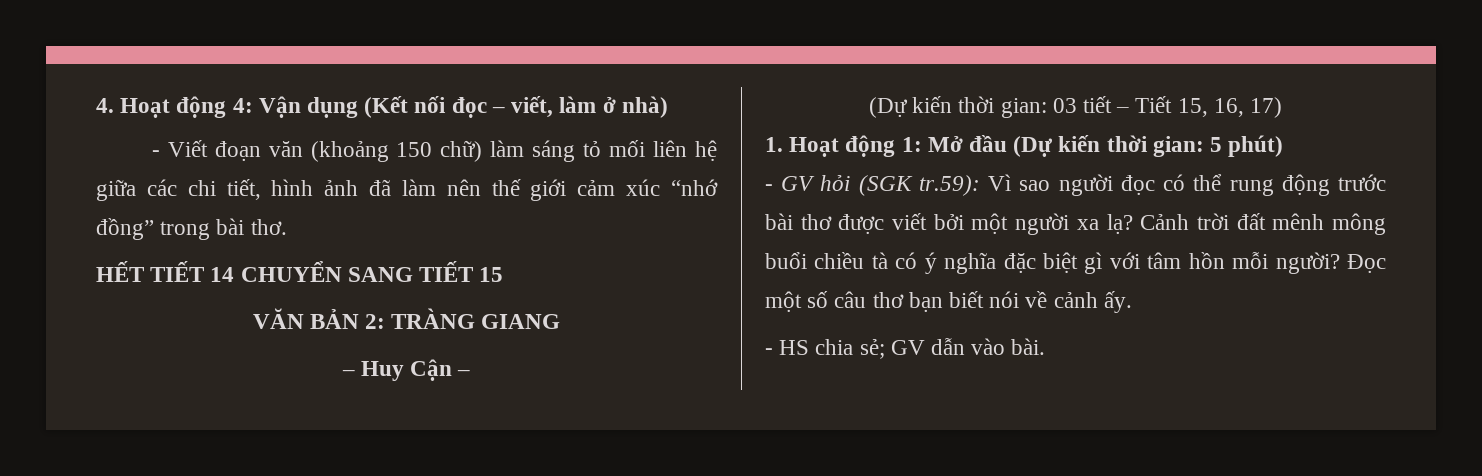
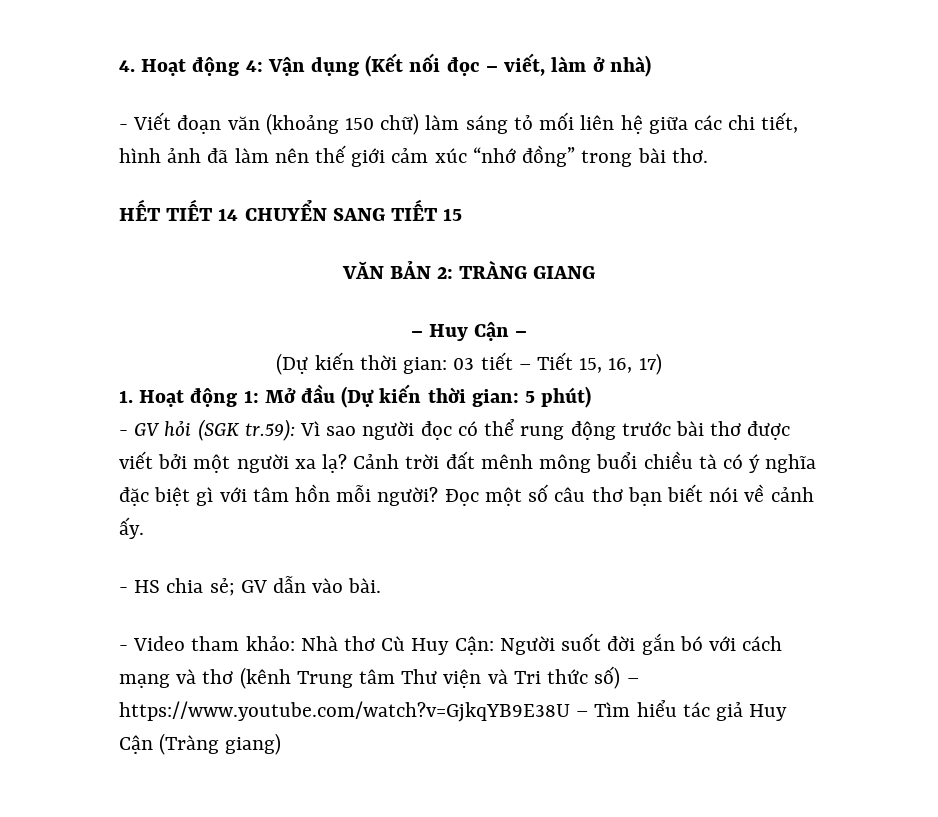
+ - Video tham khảo: Nhà thơ Cù Huy Cận: Người suốt đời gắn bó với cách mạng và thơ (kênh Trung tâm Thư viện và Tri thức số) – https://www.youtube.com/watch?v=GjkqYB9E38U – Tìm hiểu tác giả Huy Cận (Tràng giang)

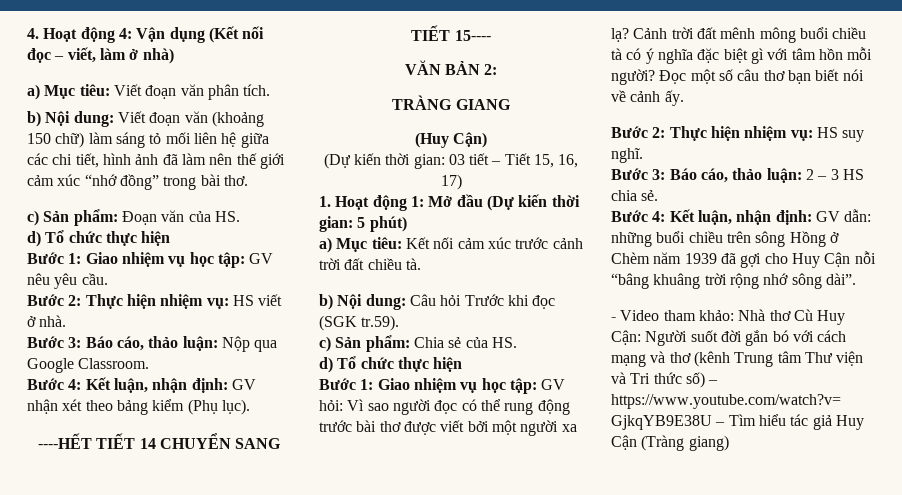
- - Viết đoạn văn (khoảng 150 chữ) làm sáng tỏ mối liên hệ giữa các chi tiết, hình ảnh đã làm nên thế giới cảm xúc “nhớ đồng” trong bài thơ.
+ a) Mục tiêu: Viết đoạn văn phân tích.
+ b) Nội dung: Viết đoạn văn (khoảng 150 chữ) làm sáng tỏ mối liên hệ giữa các chi tiết, hình ảnh đã làm nên thế giới cảm xúc “nhớ đồng” trong bài thơ.
- HẾT TIẾT 14 CHUYỂN SANG TIẾT 15
+ c) Sản phẩm: Đoạn văn của HS.
+ d) Tổ chức thực hiện
+ Bước 1: Giao nhiệm vụ học tập: GV nêu yêu cầu.
+ Bước 2: Thực hiện nhiệm vụ: HS viết ở nhà.
+ Bước 3: Báo cáo, thảo luận: Nộp qua Google Classroom.
+ Bước 4: Kết luận, nhận định: GV nhận xét theo bảng kiểm (Phụ lục).
+ ----HẾT TIẾT 14 CHUYỂN SANG TIẾT 15----
- VĂN BẢN 2: TRÀNG GIANG
+ VĂN BẢN 2:
+ TRÀNG GIANG
- – Huy Cận –
+ (Huy Cận)
- - GV hỏi (SGK tr.59): Vì sao người đọc có thể rung động trước bài thơ được viết bởi một người xa lạ?
+ a) Mục tiêu: Kết nối cảm xúc trước cảnh trời đất chiều tà.
+ b) Nội dung: Câu hỏi Trước khi đọc (SGK tr.59).
+ c) Sản phẩm: Chia sẻ của HS.
+ d) Tổ chức thực hiện
+ Bước 1: Giao nhiệm vụ học tập: GV hỏi: Vì sao người đọc có thể rung động trước bài thơ được viết bởi một người xa lạ?
- - HS chia sẻ; GV dẫn vào bài.
+ Bước 2: Thực hiện nhiệm vụ: HS suy nghĩ.
+ Bước 3: Báo cáo, thảo luận: 2 – 3 HS chia sẻ.
+ Bước 4: Kết luận, nhận định: GV dẫn: những buổi chiều trên sông Hồng ở Chèm năm 1939 đã gợi cho Huy Cận nỗi “bâng khuâng trời rộng nhớ sông dài”.

